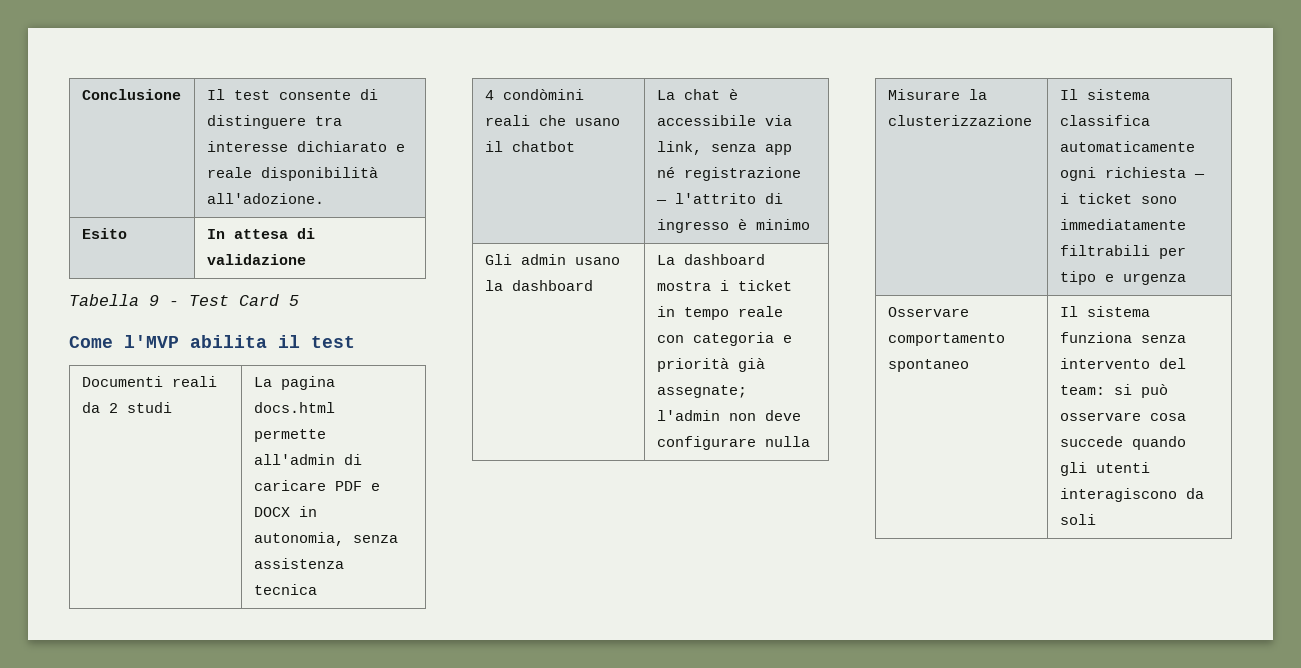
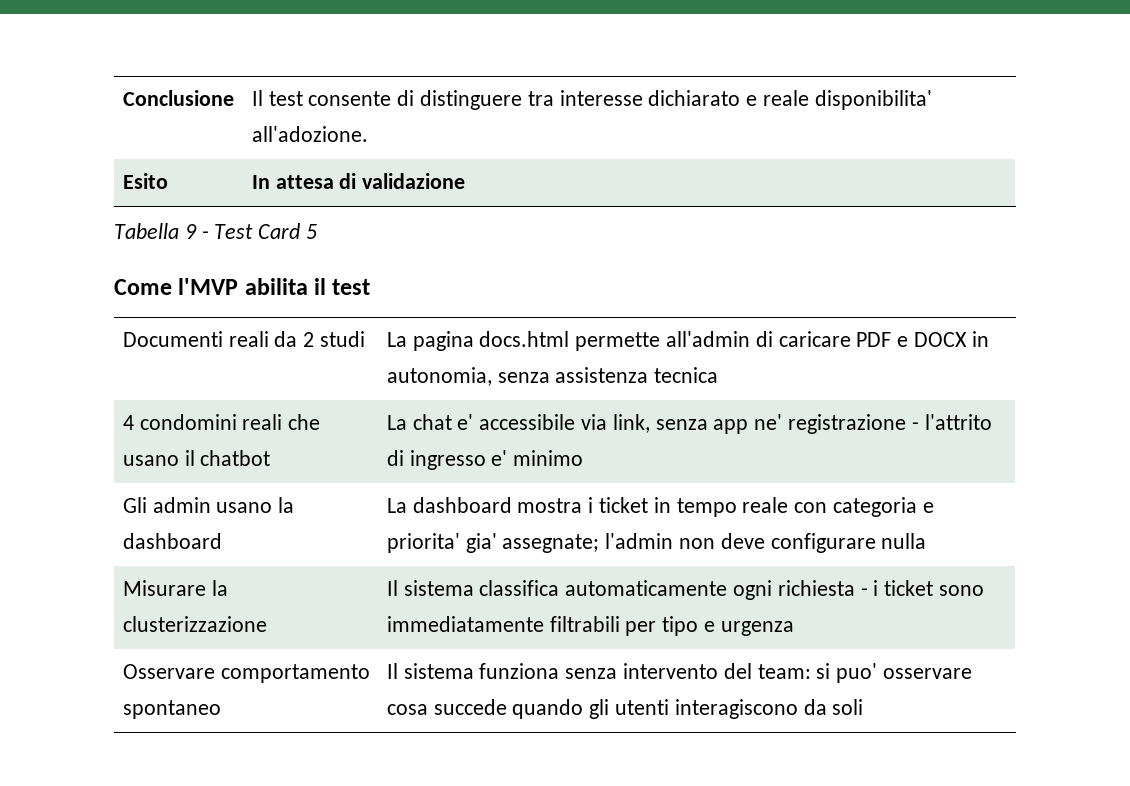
- Conclusione | Il test consente di distinguere tra interesse dichiarato e reale disponibilità all'adozione.
+ Conclusione | Il test consente di distinguere tra interesse dichiarato e reale disponibilita' all'adozione.
- 4 condòmini reali che usano il chatbot | La chat è accessibile via link, senza app né registrazione — l'attrito di ingresso è minimo
+ 4 condomini reali che usano il chatbot | La chat e' accessibile via link, senza app ne' registrazione - l'attrito di ingresso e' minimo
- Gli admin usano la dashboard | La dashboard mostra i ticket in tempo reale con categoria e priorità già assegnate; l'admin non deve configurare nulla
+ Gli admin usano la dashboard | La dashboard mostra i ticket in tempo reale con categoria e priorita' gia' assegnate; l'admin non deve configurare nulla
- Misurare la clusterizzazione | Il sistema classifica automaticamente ogni richiesta — i ticket sono immediatamente filtrabili per tipo e urgenza
+ Misurare la clusterizzazione | Il sistema classifica automaticamente ogni richiesta - i ticket sono immediatamente filtrabili per tipo e urgenza
- Osservare comportamento spontaneo | Il sistema funziona senza intervento del team: si può osservare cosa succede quando gli utenti interagiscono da soli
+ Osservare comportamento spontaneo | Il sistema funziona senza intervento del team: si puo' osservare cosa succede quando gli utenti interagiscono da soli

